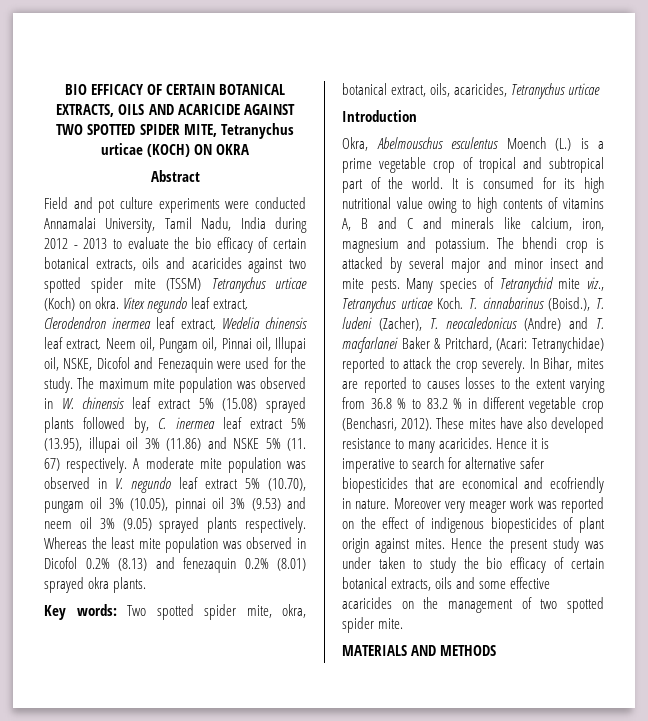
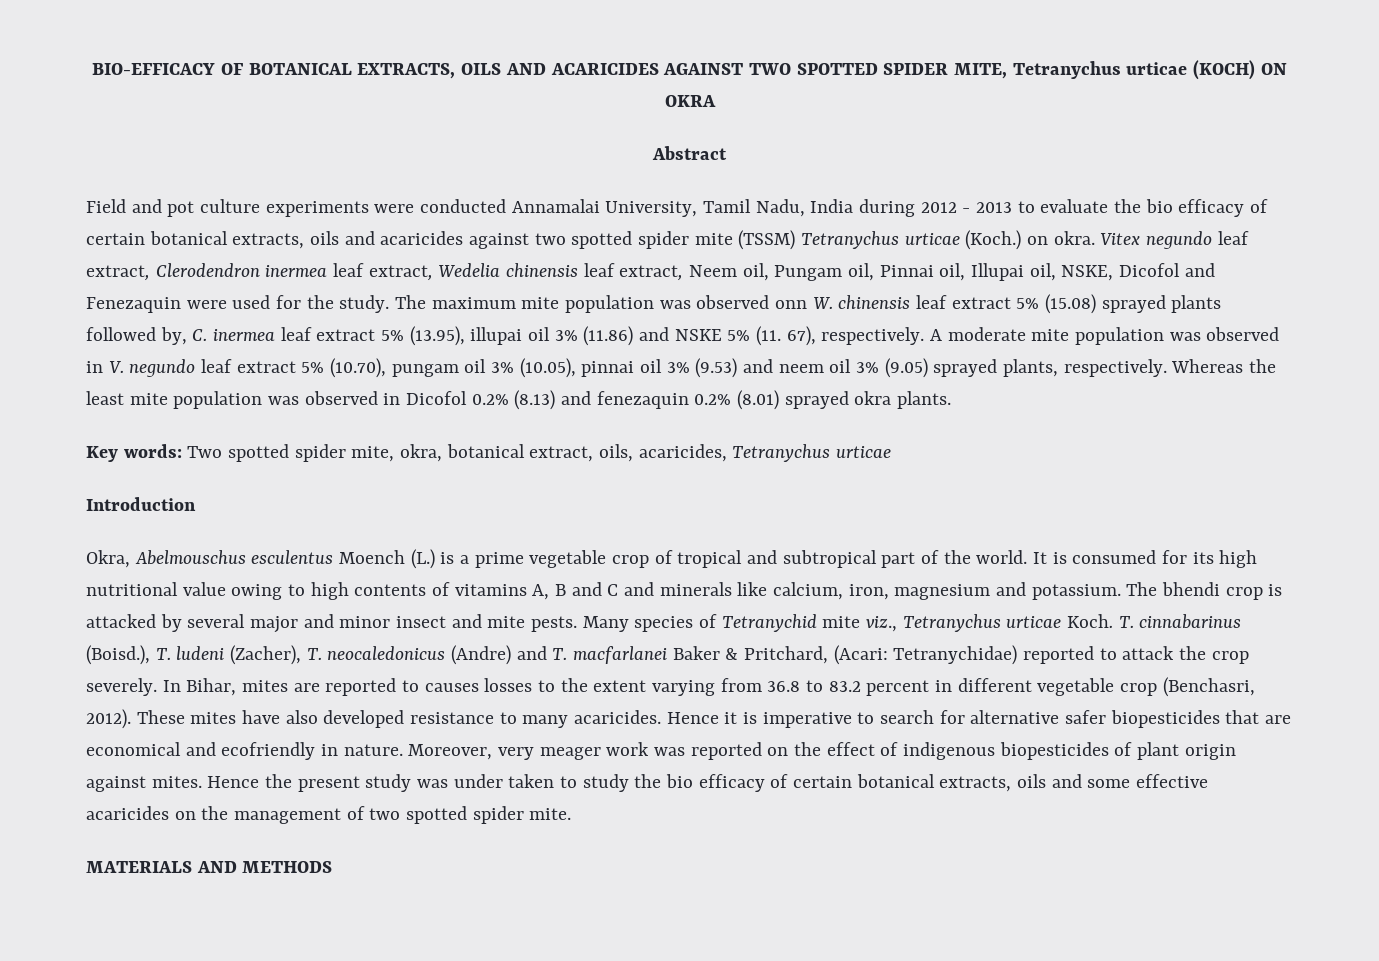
- BIO EFFICACY OF CERTAIN BOTANICAL EXTRACTS, OILS AND ACARICIDE AGAINST TWO SPOTTED SPIDER MITE, Tetranychus urticae (KOCH) ON OKRA
+ BIO-EFFICACY OF BOTANICAL EXTRACTS, OILS AND ACARICIDES AGAINST TWO SPOTTED SPIDER MITE, Tetranychus urticae (KOCH) ON OKRA
- Field and pot culture experiments were conducted Annamalai University, Tamil Nadu, India during 2012 - 2013 to evaluate the bio efficacy of certain botanical extracts, oils and acaricides against two spotted spider mite (TSSM) Tetranychus urticae (Koch) on okra.
+ Field and pot culture experiments were conducted Annamalai University, Tamil Nadu, India during 2012 - 2013 to evaluate the bio efficacy of certain botanical extracts, oils and acaricides against two spotted spider mite (TSSM) Tetranychus urticae (Koch.) on okra.
- The maximum mite population was observed in W. chinensis leaf extract 5% (15.08) sprayed plants followed by, C. inermea leaf extract 5% (13.95), illupai oil 3% (11.86) and NSKE 5% (11. 67) respectively.
+ The maximum mite population was observed onn W. chinensis leaf extract 5% (15.08) sprayed plants followed by, C. inermea leaf extract 5% (13.95), illupai oil 3% (11.86) and NSKE 5% (11. 67), respectively.
- A moderate mite population was observed in V. negundo leaf extract 5% (10.70), pungam oil 3% (10.05), pinnai oil 3% (9.53) and neem oil 3% (9.05) sprayed plants respectively.
+ A moderate mite population was observed in V. negundo leaf extract 5% (10.70), pungam oil 3% (10.05), pinnai oil 3% (9.53) and neem oil 3% (9.05) sprayed plants, respectively.
- In Bihar, mites are reported to causes losses to the extent varying from 36.8 % to 83.2 % in different vegetable crop (Benchasri, 2012).
+ In Bihar, mites are reported to causes losses to the extent varying from 36.8 to 83.2 percent in different vegetable crop (Benchasri, 2012).
- Moreover very meager work was reported on the effect of indigenous biopesticides of plant origin against mites.
+ Moreover, very meager work was reported on the effect of indigenous biopesticides of plant origin against mites.

